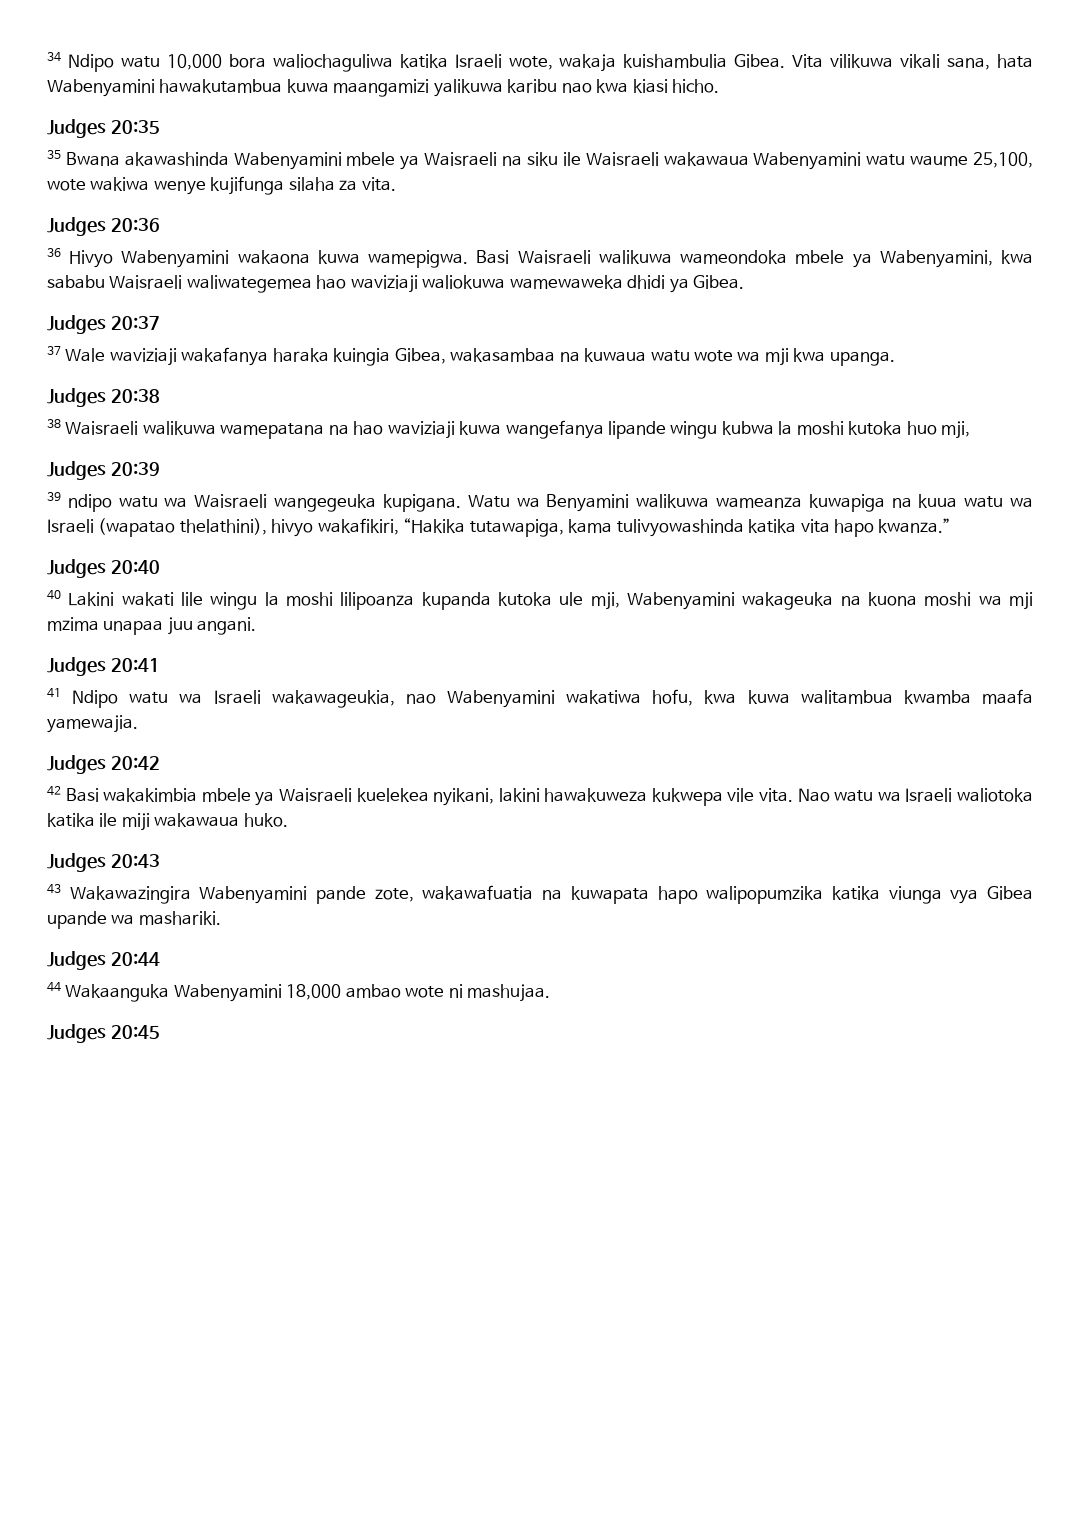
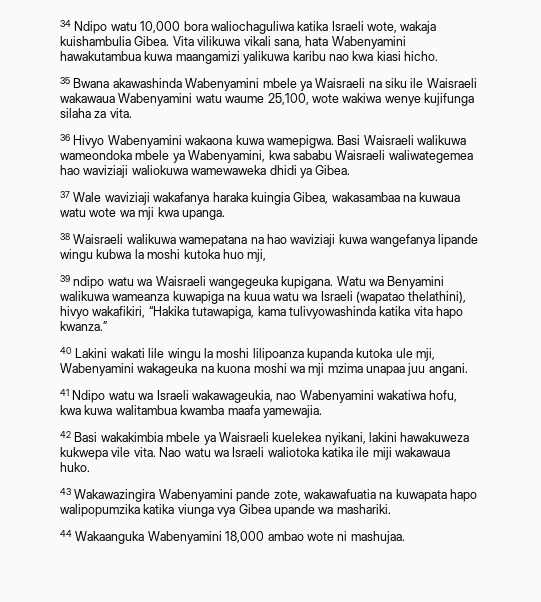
- Judges 20:35
- Judges 20:36
- Judges 20:37
- Judges 20:38
- Judges 20:39
- Judges 20:40
- Judges 20:41
- Judges 20:42
- Judges 20:43
- Judges 20:44
- Judges 20:45

